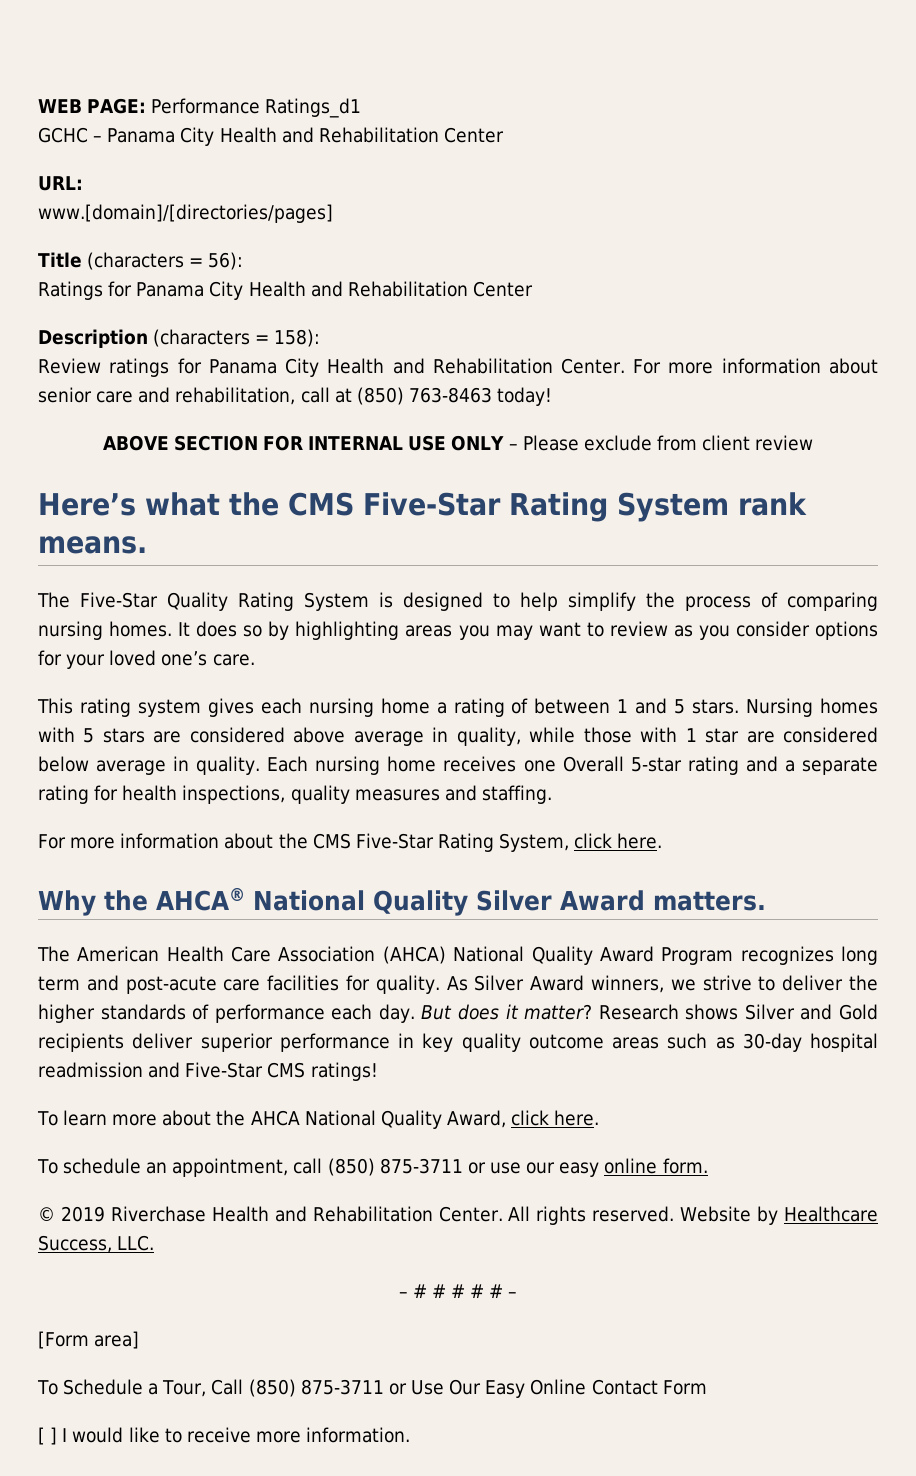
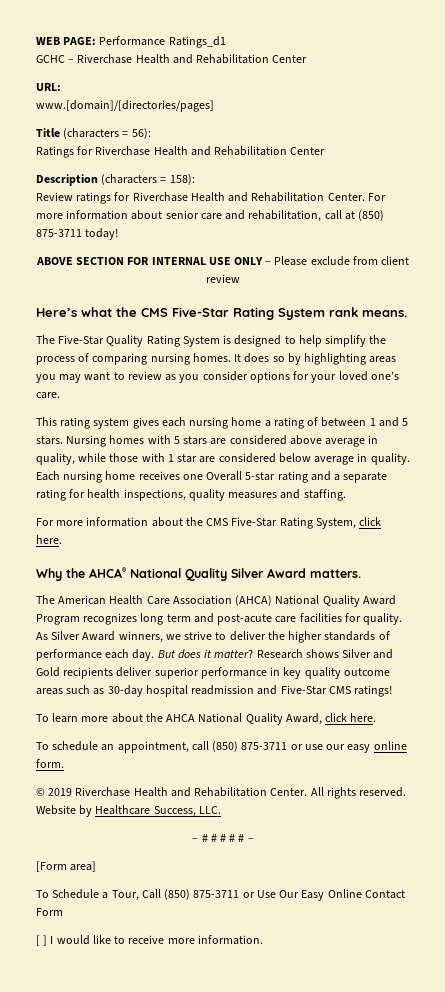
- GCHC – Panama City Health and Rehabilitation Center
+ GCHC – Riverchase Health and Rehabilitation Center
- Ratings for Panama City Health and Rehabilitation Center
+ Ratings for Riverchase Health and Rehabilitation Center
- Review ratings for Panama City Health and Rehabilitation Center.
+ Review ratings for Riverchase Health and Rehabilitation Center.
- For more information about senior care and rehabilitation, call at (850) 763-8463 today!
+ For more information about senior care and rehabilitation, call at (850) 875-3711 today!

